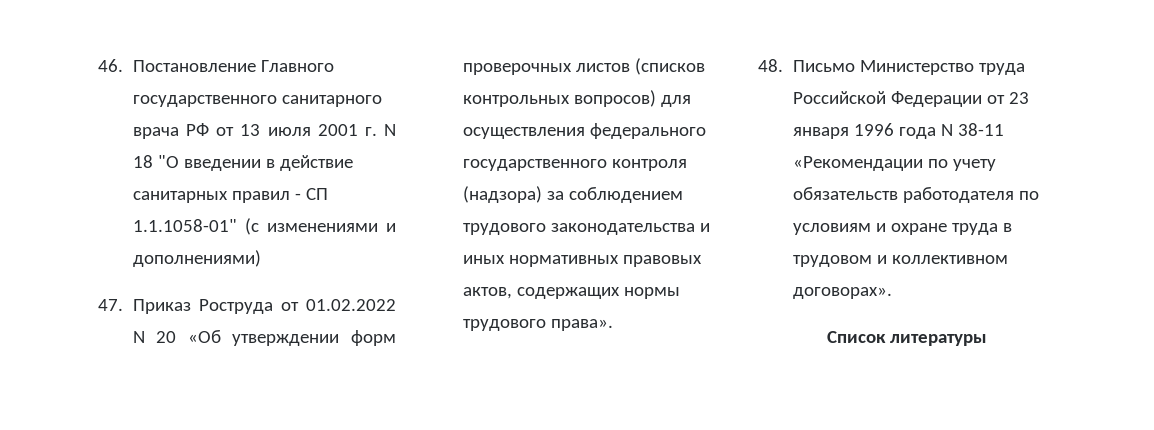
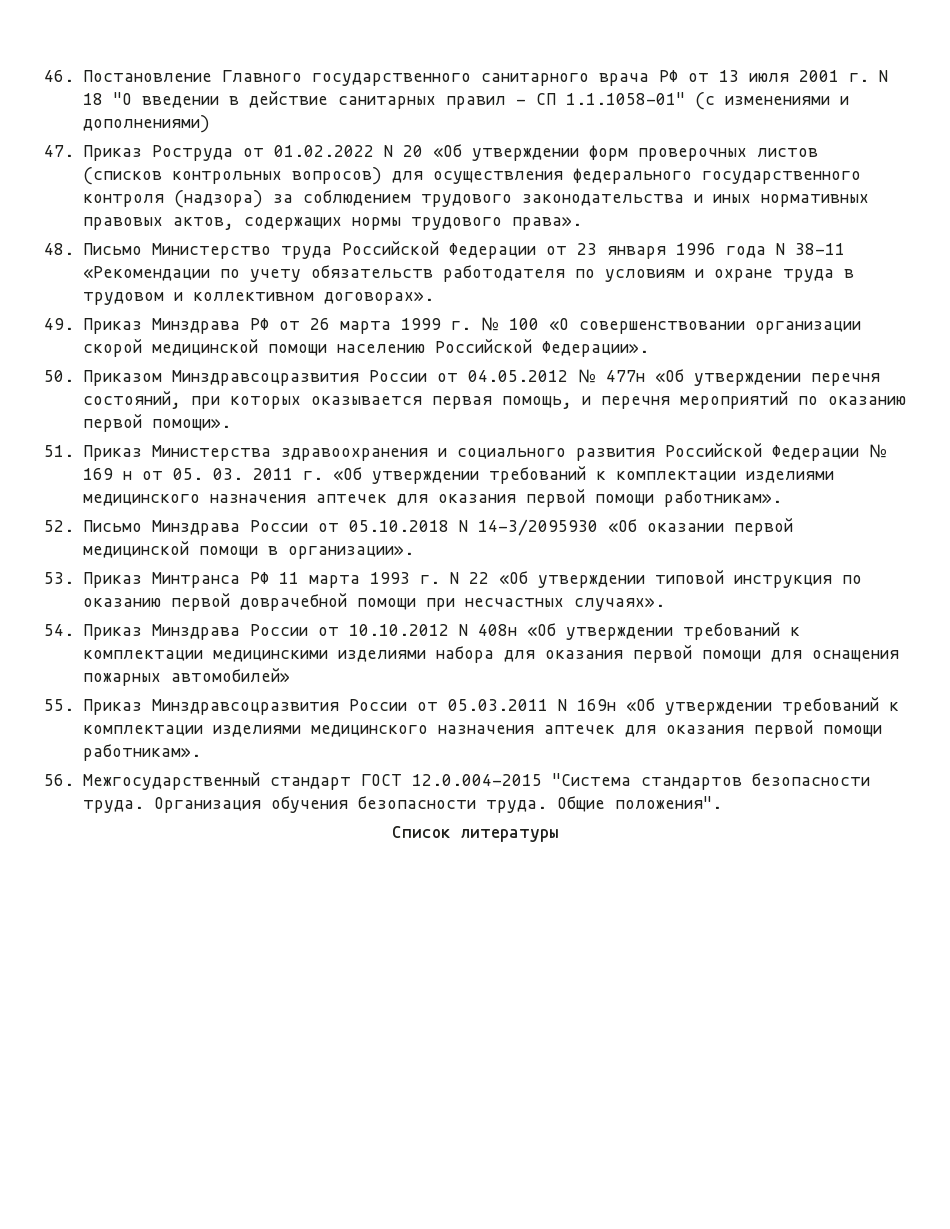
+ 49. Приказ Минздрава РФ от 26 марта 1999 г. № 100 «О совершенствовании организации скорой медицинской помощи населению Российской Федерации».
+ 50. Приказом Минздравсоцразвития России от 04.05.2012 № 477н «Об утверждении перечня состояний, при которых оказывается первая помощь, и перечня мероприятий по оказанию первой помощи».
+ 51. Приказ Министерства здравоохранения и социального развития Российской Федерации № 169 н от 05. 03. 2011 г. «Об утверждении требований к комплектации изделиями медицинского назначения аптечек для оказания первой помощи работникам».
+ 52. Письмо Минздрава России от 05.10.2018 N 14-3/2095930 «Об оказании первой медицинской помощи в организации».
+ 53. Приказ Минтранса РФ 11 марта 1993 г. N 22 «Об утверждении типовой инструкция по оказанию первой доврачебной помощи при несчастных случаях».
+ 54. Приказ Минздрава России от 10.10.2012 N 408н «Об утверждении требований к комплектации медицинскими изделиями набора для оказания первой помощи для оснащения пожарных автомобилей»
+ 55. Приказ Минздравсоцразвития России от 05.03.2011 N 169н «Об утверждении требований к комплектации изделиями медицинского назначения аптечек для оказания первой помощи работникам».
+ 56. Межгосударственный стандарт ГОСТ 12.0.004-2015 "Система стандартов безопасности труда. Организация обучения безопасности труда. Общие положения".

